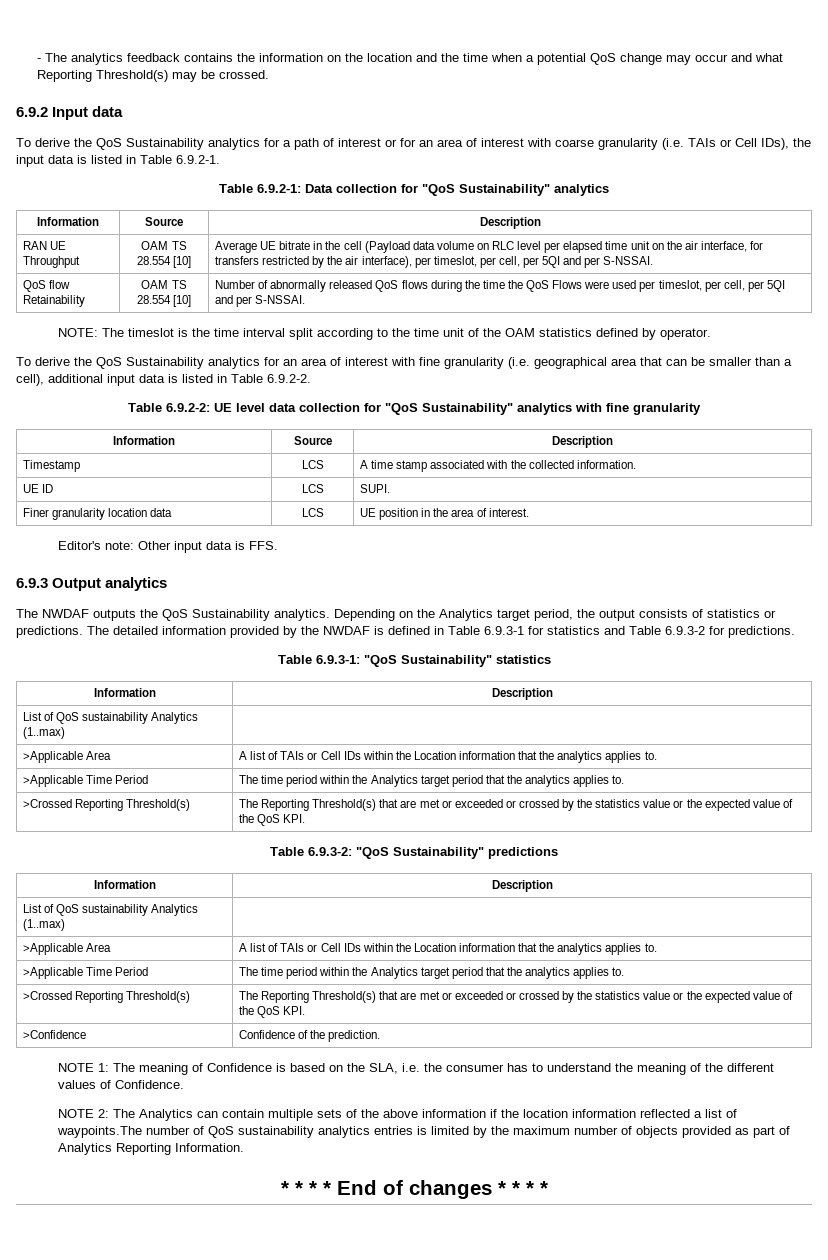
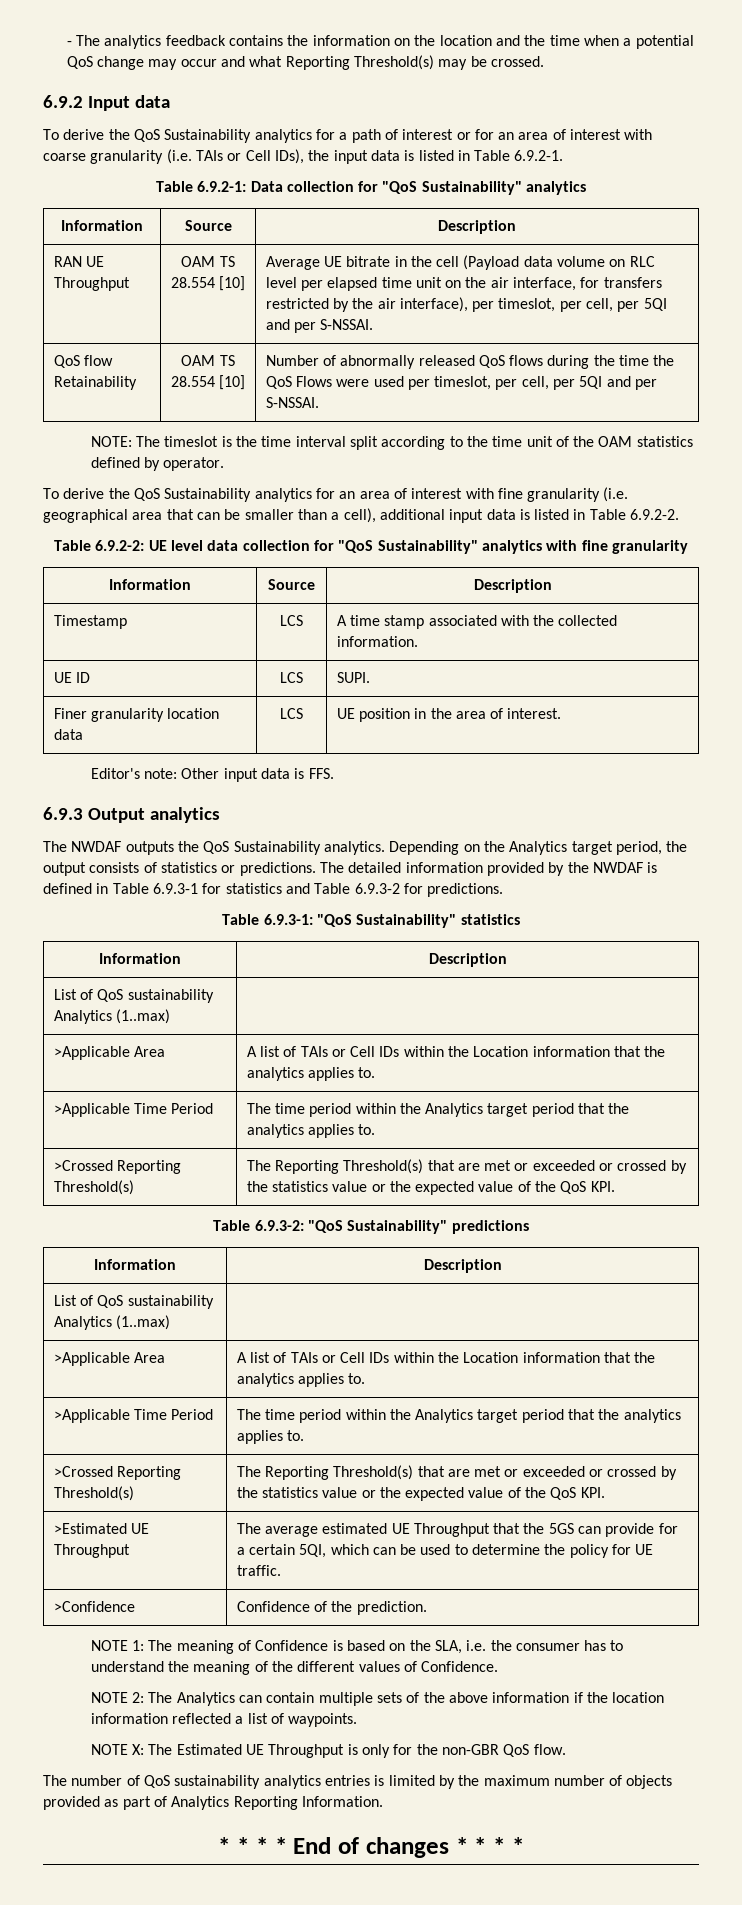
+ >Estimated UE Throughput | The average estimated UE Throughput that the 5GS can provide for a certain 5QI, which can be used to determine the policy for UE traffic.
- NOTE 2: The Analytics can contain multiple sets of the above information if the location information reflected a list of waypoints.The number of QoS sustainability analytics entries is limited by the maximum number of objects provided as part of Analytics Reporting Information.
+ NOTE 2: The Analytics can contain multiple sets of the above information if the location information reflected a list of waypoints.
+ NOTE X: The Estimated UE Throughput is only for the non-GBR QoS flow.
+ The number of QoS sustainability analytics entries is limited by the maximum number of objects provided as part of Analytics Reporting Information.

